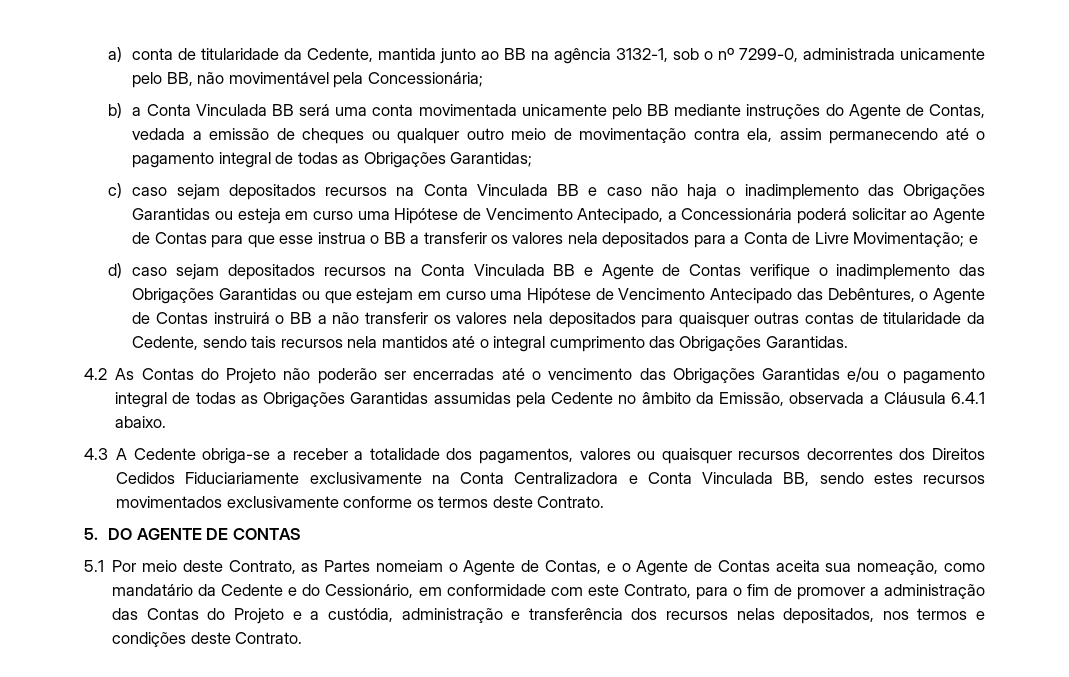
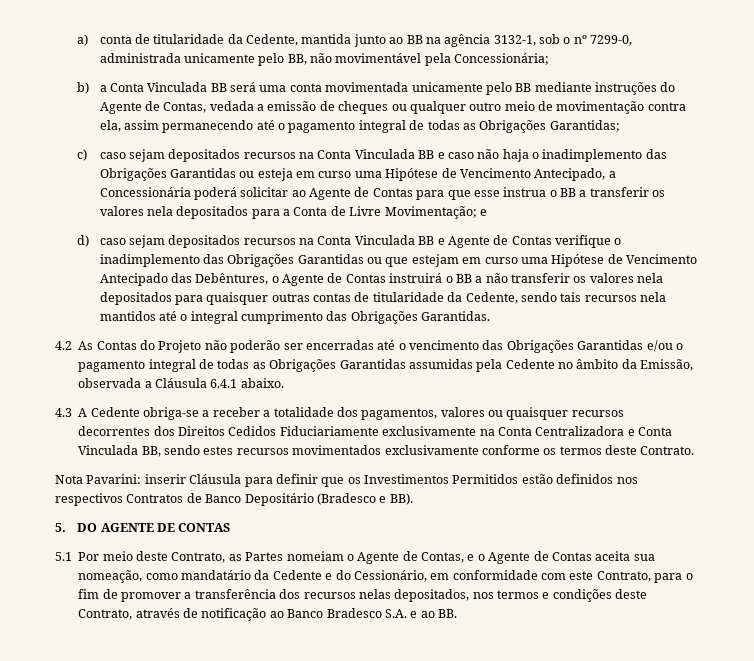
+ Nota Pavarini: inserir Cláusula para definir que os Investimentos Permitidos estão definidos nos respectivos Contratos de Banco Depositário (Bradesco e BB).
- 5.1 Por meio deste Contrato, as Partes nomeiam o Agente de Contas, e o Agente de Contas aceita sua nomeação, como mandatário da Cedente e do Cessionário, em conformidade com este Contrato, para o fim de promover a administração das Contas do Projeto e a custódia, administração e transferência dos recursos nelas depositados, nos termos e condições deste Contrato.
+ 5.1 Por meio deste Contrato, as Partes nomeiam o Agente de Contas, e o Agente de Contas aceita sua nomeação, como mandatário da Cedente e do Cessionário, em conformidade com este Contrato, para o fim de promover a transferência dos recursos nelas depositados, nos termos e condições deste Contrato, através de notificação ao Banco Bradesco S.A. e ao BB.

